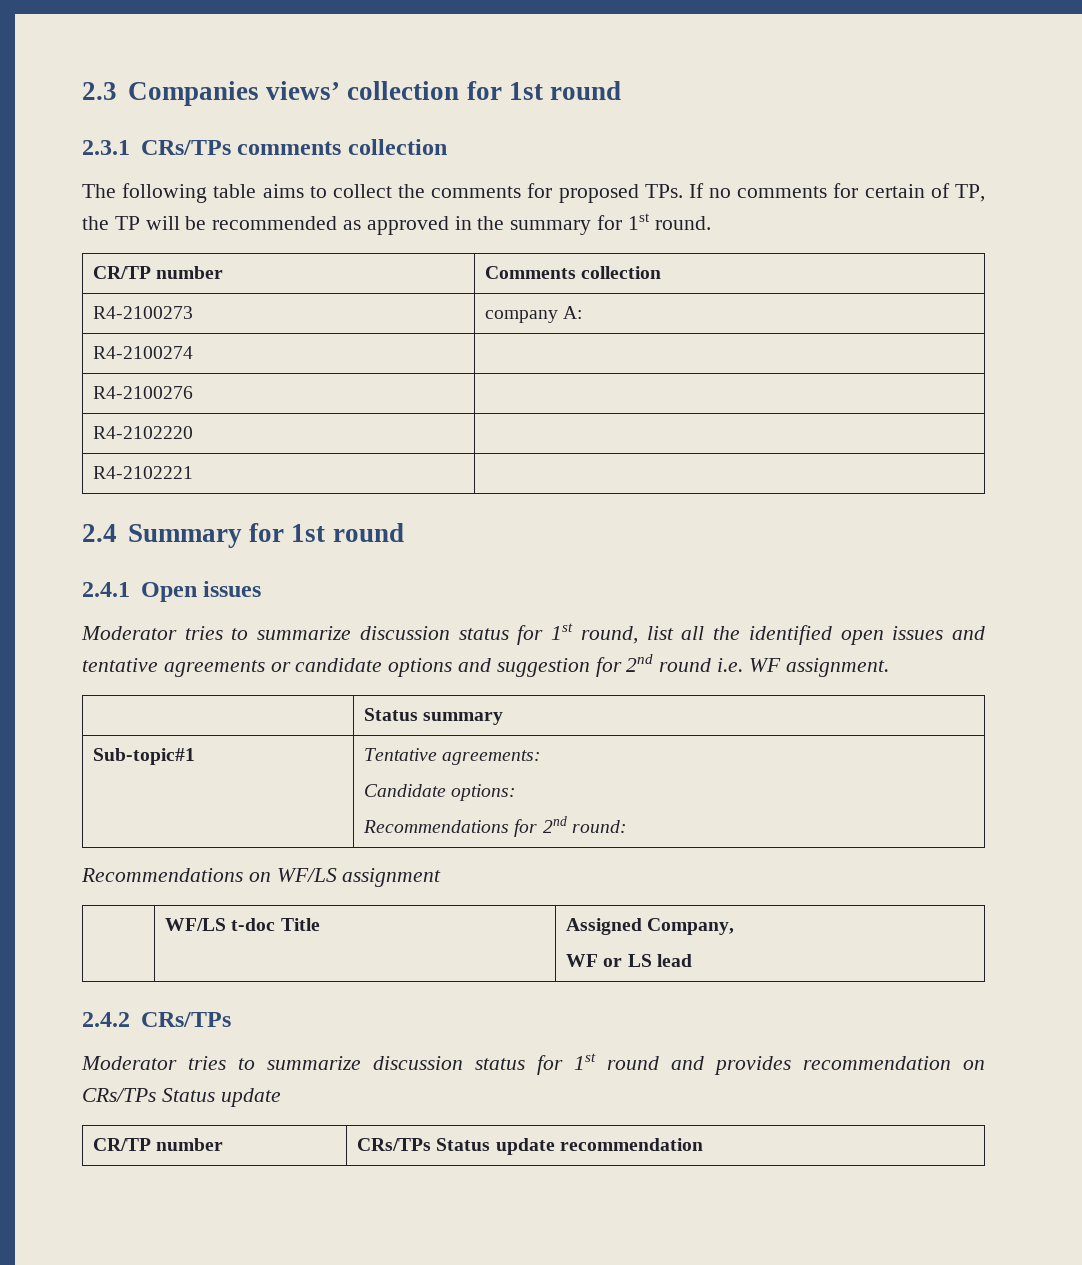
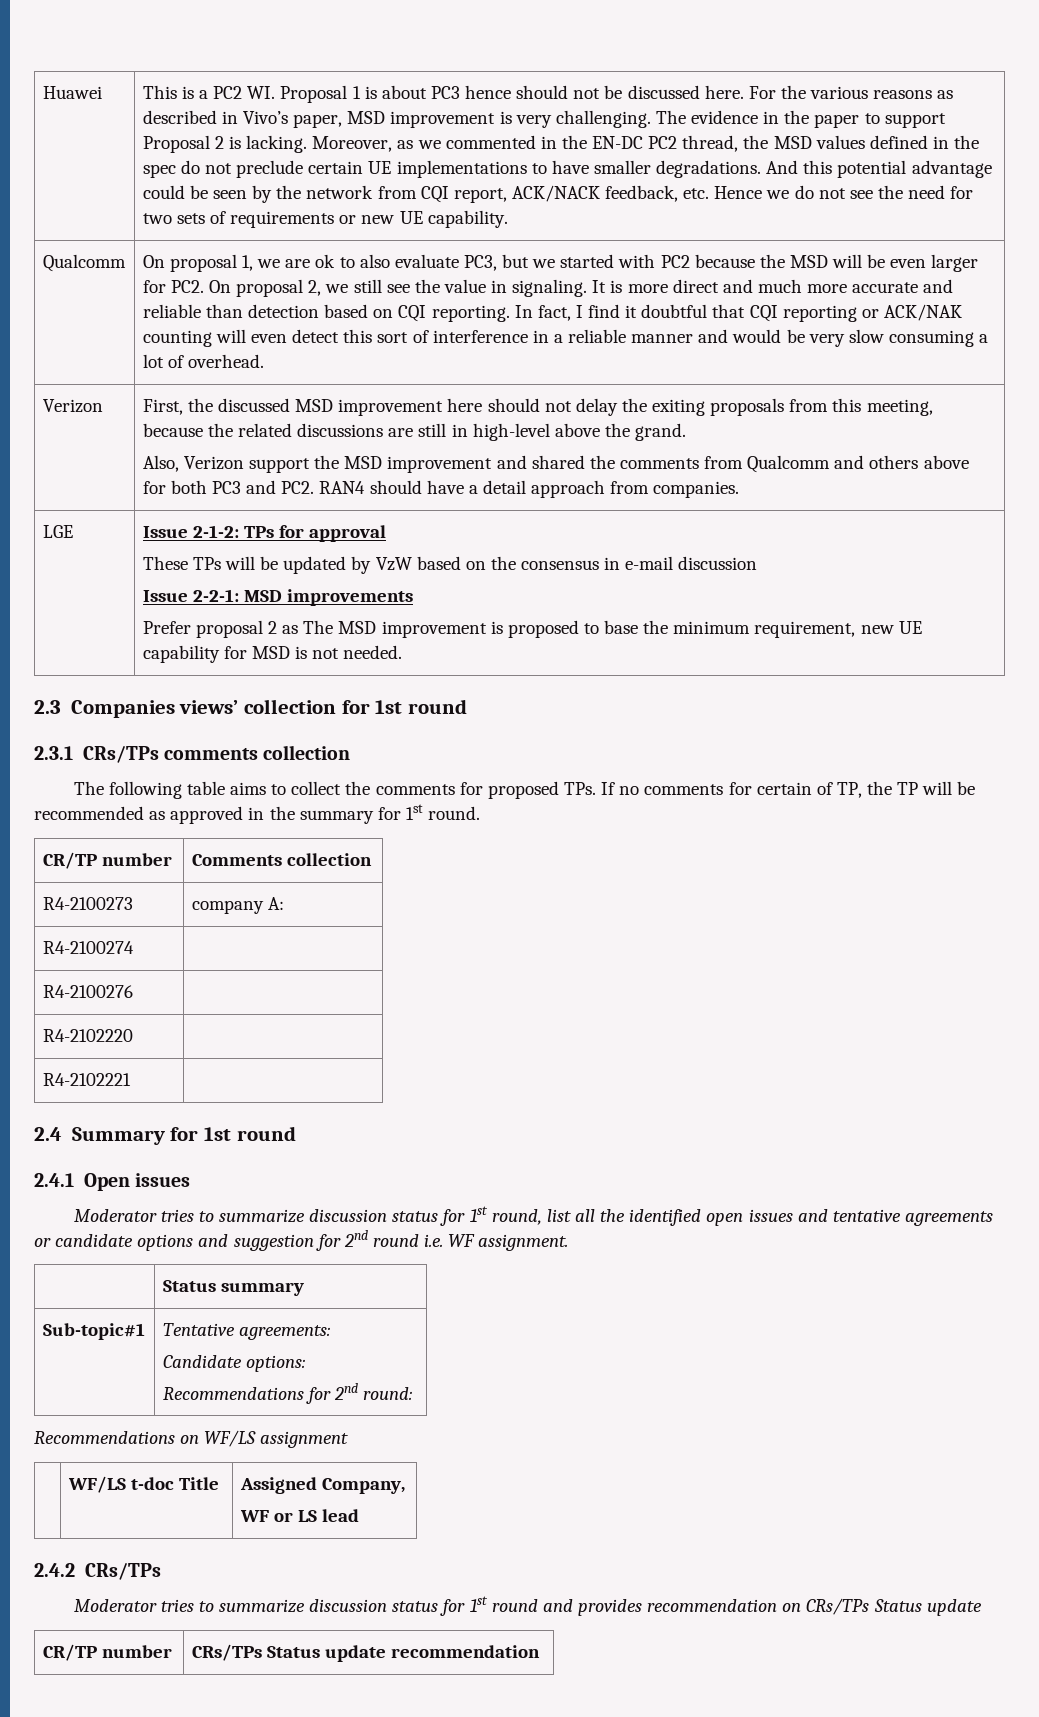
+ Huawei | This is a PC2 WI. Proposal 1 is about PC3 hence should not be discussed here. For the various reasons as described in Vivo’s paper, MSD improvement is very challenging. The evidence in the paper to support Proposal 2 is lacking. Moreover, as we commented in the EN-DC PC2 thread, the MSD values defined in the spec do not preclude certain UE implementations to have smaller degradations. And this potential advantage could be seen by the network from CQI report, ACK/NACK feedback, etc. Hence we do not see the need for two sets of requirements or new UE capability.
+ Qualcomm | On proposal 1, we are ok to also evaluate PC3, but we started with PC2 because the MSD will be even larger for PC2. On proposal 2, we still see the value in signaling. It is more direct and much more accurate and reliable than detection based on CQI reporting. In fact, I find it doubtful that CQI reporting or ACK/NAK counting will even detect this sort of interference in a reliable manner and would be very slow consuming a lot of overhead.
+ Verizon | First, the discussed MSD improvement here should not delay the exiting proposals from this meeting, because the related discussions are still in high-level above the grand.
+ Also, Verizon support the MSD improvement and shared the comments from Qualcomm and others above for both PC3 and PC2. RAN4 should have a detail approach from companies.
+ LGE | Issue 2-1-2: TPs for approval
+ These TPs will be updated by VzW based on the consensus in e-mail discussion
+ Issue 2-2-1: MSD improvements
+ Prefer proposal 2 as The MSD improvement is proposed to base the minimum requirement, new UE capability for MSD is not needed.

